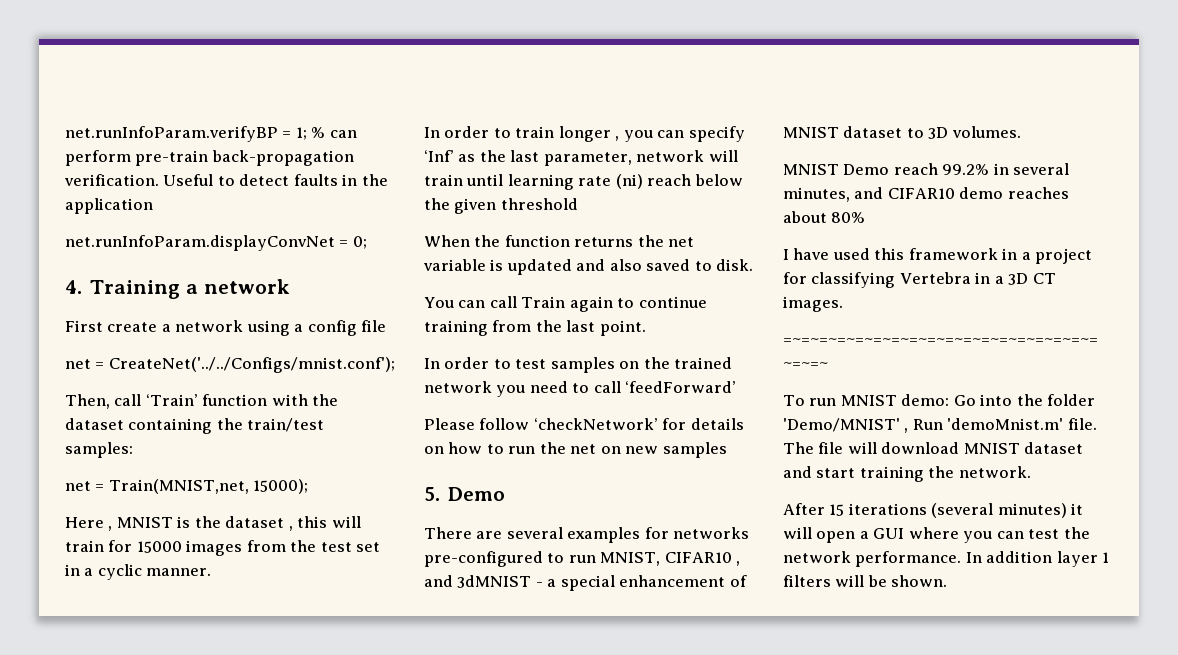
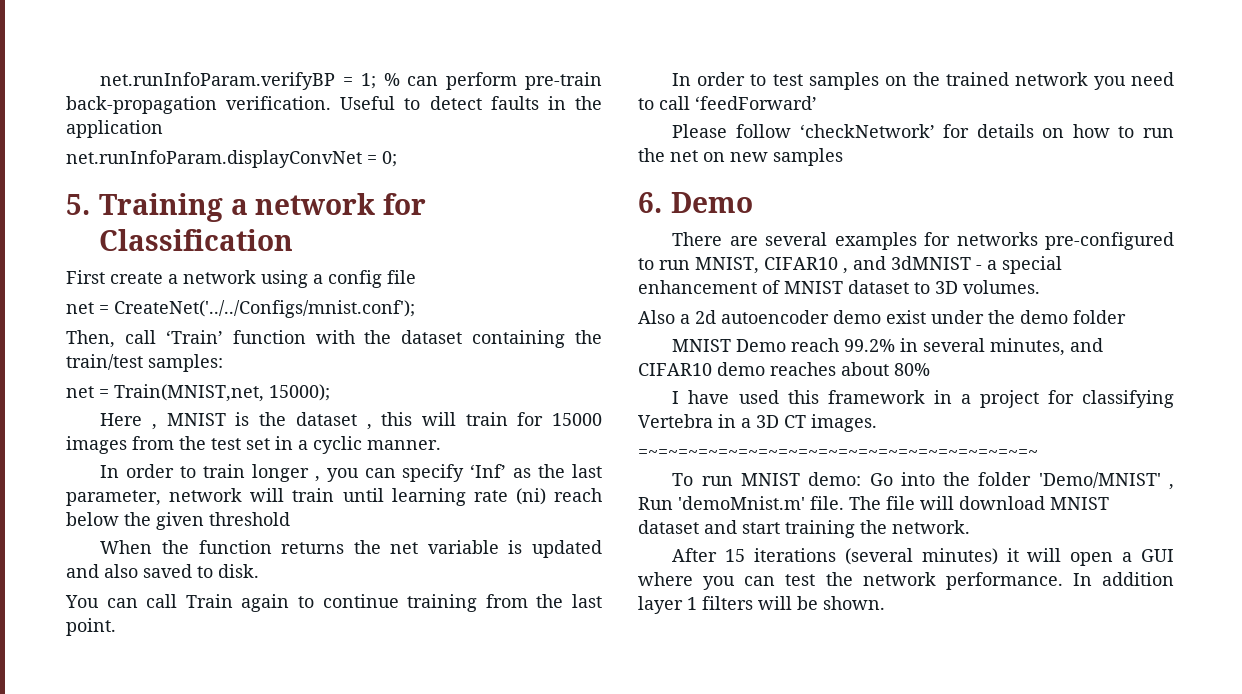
- 4. Training a network
+ 5. Training a network for Classification
- 5. Demo
+ 6. Demo
+ Also a 2d autoencoder demo exist under the demo folder

